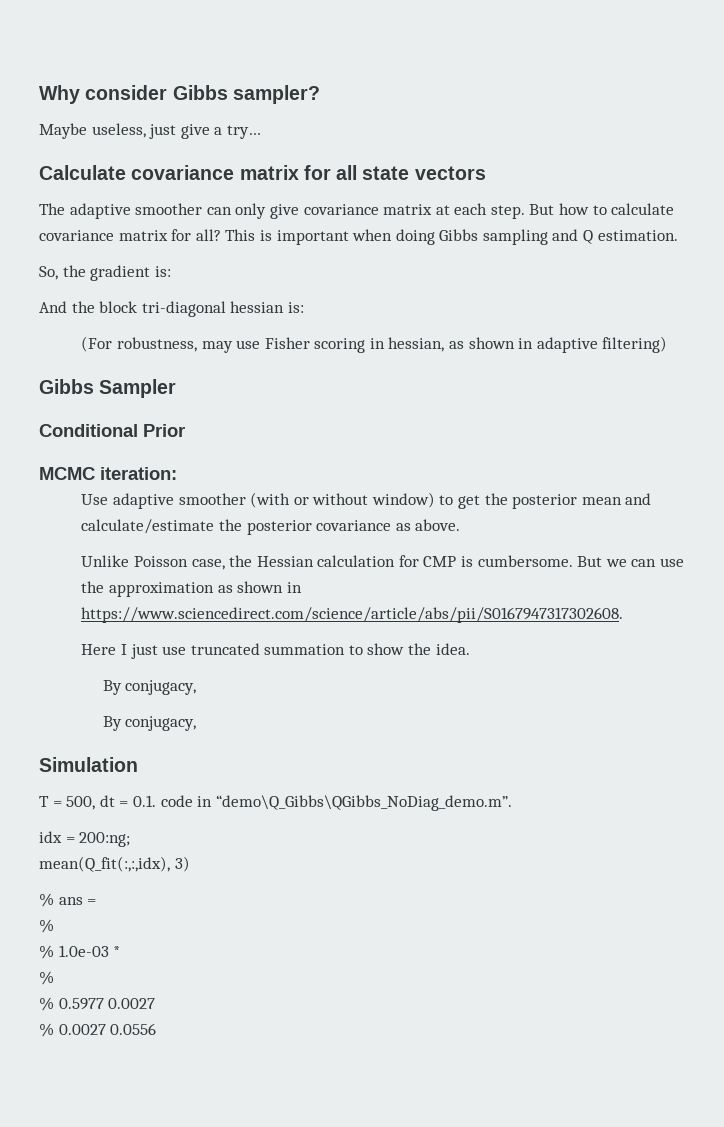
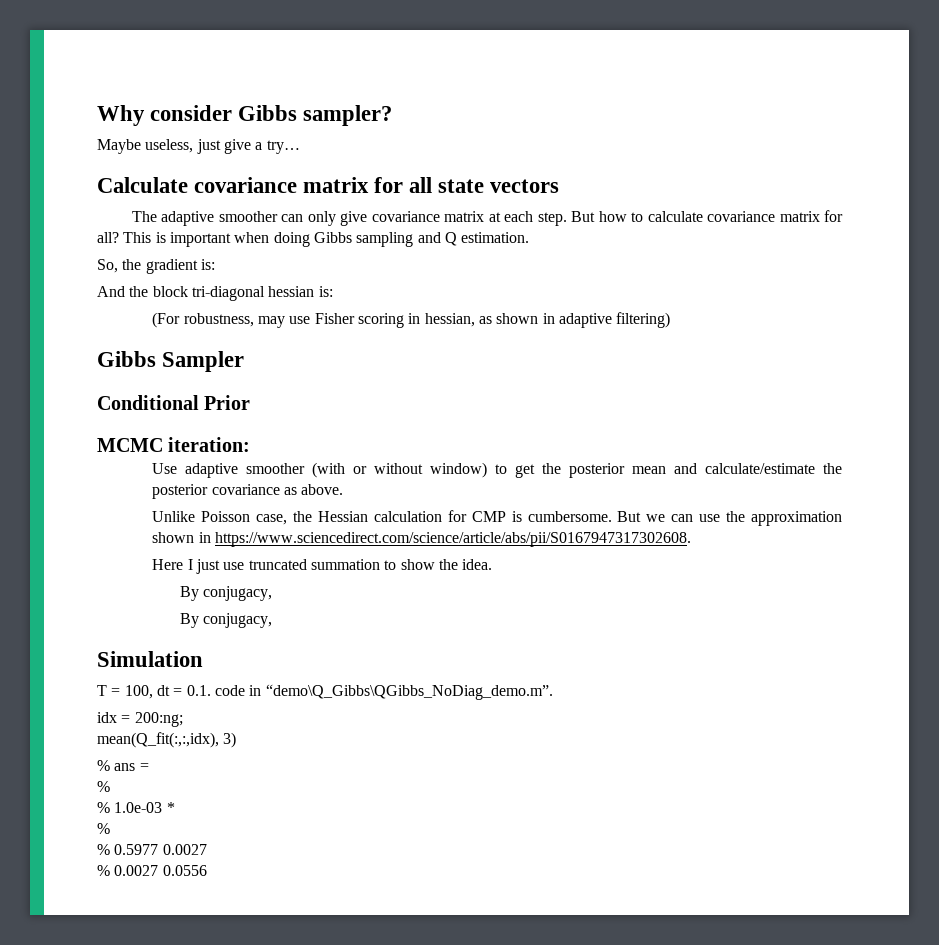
- But we can use the approximation as shown in https://www.sciencedirect.com/science/article/abs/pii/S0167947317302608.
+ But we can use the approximation shown in https://www.sciencedirect.com/science/article/abs/pii/S0167947317302608.
- T = 500, dt = 0.1. code in “demo\Q_Gibbs\QGibbs_NoDiag_demo.m”.
+ T = 100, dt = 0.1. code in “demo\Q_Gibbs\QGibbs_NoDiag_demo.m”.

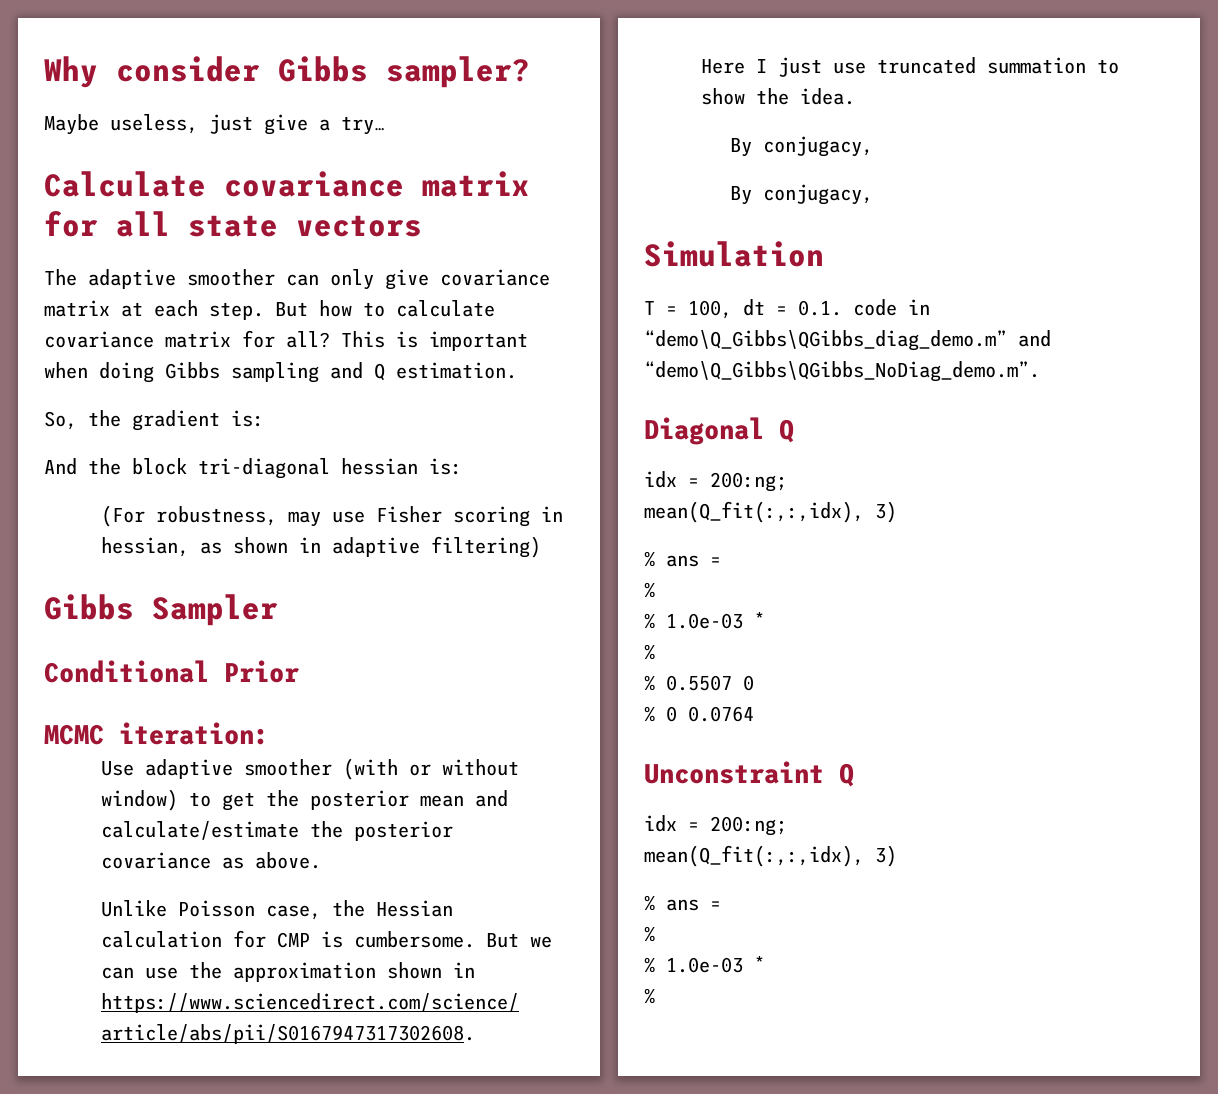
- T = 100, dt = 0.1. code in “demo\Q_Gibbs\QGibbs_NoDiag_demo.m”.
+ T = 100, dt = 0.1. code in “demo\Q_Gibbs\QGibbs_diag_demo.m” and “demo\Q_Gibbs\QGibbs_NoDiag_demo.m”.
+ Diagonal Q
- % 0.5977 0.0027
- % 0.0027 0.0556
+ % 0.5507 0
+ % 0 0.0764
+ Unconstraint Q
+ idx = 200:ng;
+ mean(Q_fit(:,:,idx), 3)
+ % ans =
+ %
+ % 1.0e-03 *
+ %

